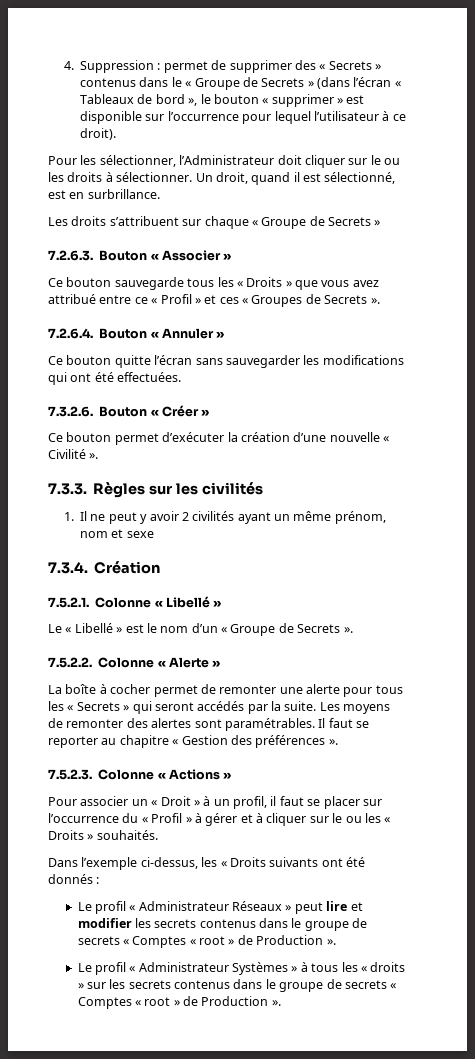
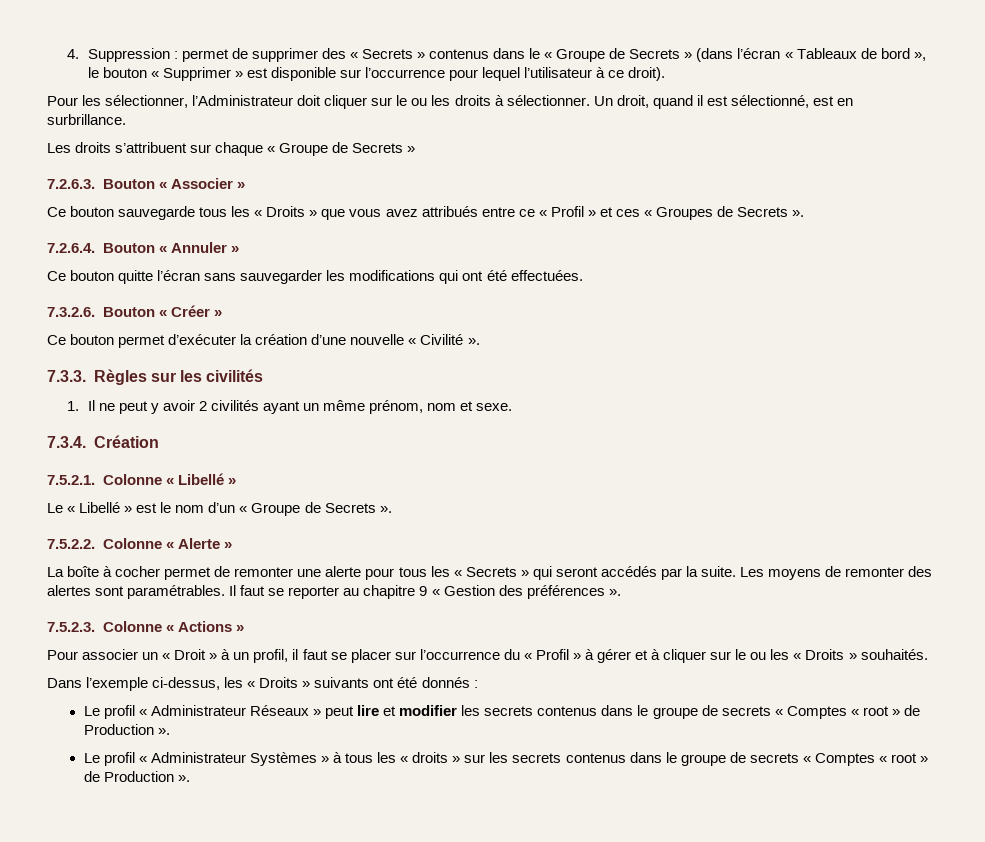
- 4. Suppression : permet de supprimer des « Secrets » contenus dans le « Groupe de Secrets » (dans l’écran « Tableaux de bord », le bouton « supprimer » est disponible sur l’occurrence pour lequel l’utilisateur à ce droit).
+ 4. Suppression : permet de supprimer des « Secrets » contenus dans le « Groupe de Secrets » (dans l’écran « Tableaux de bord », le bouton « Supprimer » est disponible sur l’occurrence pour lequel l’utilisateur à ce droit).
- Ce bouton sauvegarde tous les « Droits » que vous avez attribué entre ce « Profil » et ces « Groupes de Secrets ».
+ Ce bouton sauvegarde tous les « Droits » que vous avez attribués entre ce « Profil » et ces « Groupes de Secrets ».
- 1. Il ne peut y avoir 2 civilités ayant un même prénom, nom et sexe
+ 1. Il ne peut y avoir 2 civilités ayant un même prénom, nom et sexe.
- Il faut se reporter au chapitre « Gestion des préférences ».
+ Il faut se reporter au chapitre 9 « Gestion des préférences ».
- Dans l’exemple ci-dessus, les « Droits suivants ont été donnés :
+ Dans l’exemple ci-dessus, les « Droits » suivants ont été donnés :

